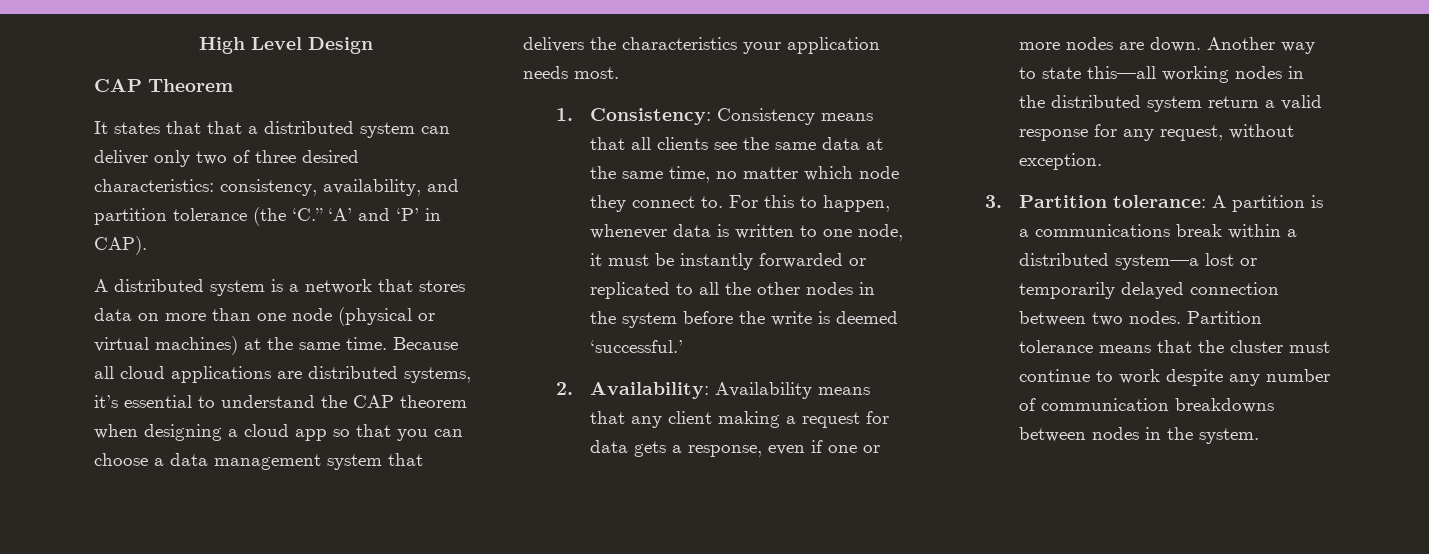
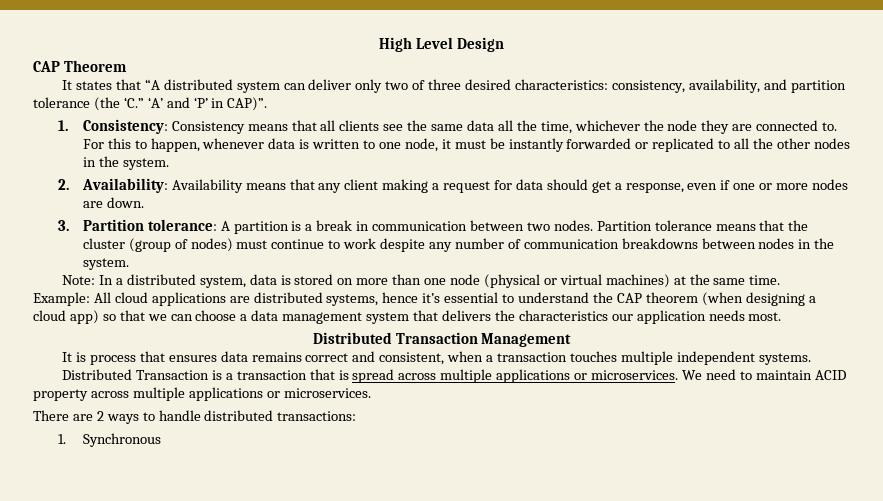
- It states that that a distributed system can deliver only two of three desired characteristics: consistency, availability, and partition tolerance (the ‘C.” ‘A’ and ‘P’ in CAP).
- A distributed system is a network that stores data on more than one node (physical or virtual machines) at the same time. Because all cloud applications are distributed systems, it’s essential to understand the CAP theorem when designing a cloud app so that you can choose a data management system that delivers the characteristics your application needs most.
+ It states that “A distributed system can deliver only two of three desired characteristics: consistency, availability, and partition tolerance (the ‘C.” ‘A’ and ‘P’ in CAP)”.
- 1. Consistency: Consistency means that all clients see the same data at the same time, no matter which node they connect to.
+ 1. Consistency: Consistency means that all clients see the same data all the time, whichever the node they are connected to.
- For this to happen, whenever data is written to one node, it must be instantly forwarded or replicated to all the other nodes in the system before the write is deemed ‘successful.’
+ For this to happen, whenever data is written to one node, it must be instantly forwarded or replicated to all the other nodes in the system.
- 2. Availability: Availability means that any client making a request for data gets a response, even if one or more nodes are down. Another way to state this—all working nodes in the distributed system return a valid response for any request, without exception.
+ 2. Availability: Availability means that any client making a request for data should get a response, even if one or more nodes are down.
- 3. Partition tolerance: A partition is a communications break within a distributed system—a lost or temporarily delayed connection between two nodes.
+ 3. Partition tolerance: A partition is a break in communication between two nodes.
- Partition tolerance means that the cluster must continue to work despite any number of communication breakdowns between nodes in the system.
+ Partition tolerance means that the cluster (group of nodes) must continue to work despite any number of communication breakdowns between nodes in the system.
+ Note: In a distributed system, data is stored on more than one node (physical or virtual machines) at the same time.
+ Example: All cloud applications are distributed systems, hence it’s essential to understand the CAP theorem (when designing a cloud app) so that we can choose a data management system that delivers the characteristics our application needs most.
+ Distributed Transaction Management
+ It is process that ensures data remains correct and consistent, when a transaction touches multiple independent systems.
+ Distributed Transaction is a transaction that is spread across multiple applications or microservices. We need to maintain ACID property across multiple applications or microservices.
+ There are 2 ways to handle distributed transactions:
+ 1. Synchronous

